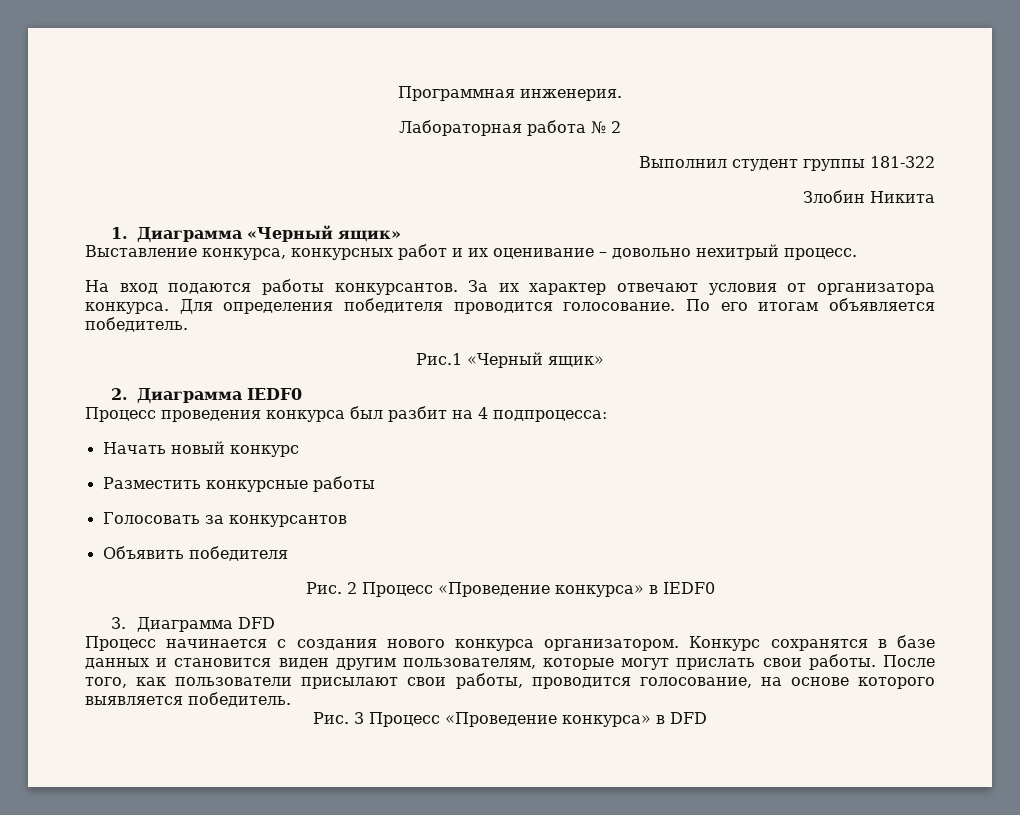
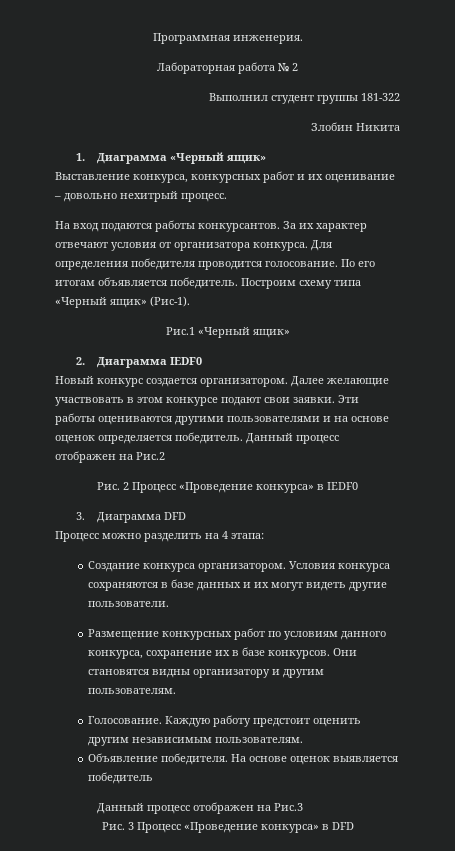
+ Построим схему типа «Черный ящик» (Рис-1).
- Процесс проведения конкурса был разбит на 4 подпроцесса:
- Начать новый конкурс
- Разместить конкурсные работы
- Голосовать за конкурсантов
- Объявить победителя
+ Новый конкурс создается организатором. Далее желающие участвовать в этом конкурсе подают свои заявки. Эти работы оцениваются другими пользователями и на основе оценок определяется победитель. Данный процесс отображен на Рис.2
- Процесс начинается с создания нового конкурса организатором. Конкурс сохранятся в базе данных и становится виден другим пользователям, которые могут прислать свои работы. После того, как пользователи присылают свои работы, проводится голосование, на основе которого выявляется победитель.
+ Процесс можно разделить на 4 этапа:
+ Создание конкурса организатором. Условия конкурса сохраняются в базе данных и их могут видеть другие пользователи.
+ Размещение конкурсных работ по условиям данного конкурса, сохранение их в базе конкурсов. Они становятся видны организатору и другим пользователям.
+ Голосование. Каждую работу предстоит оценить другим независимым пользователям.
+ Объявление победителя. На основе оценок выявляется победитель
+ Данный процесс отображен на Рис.3

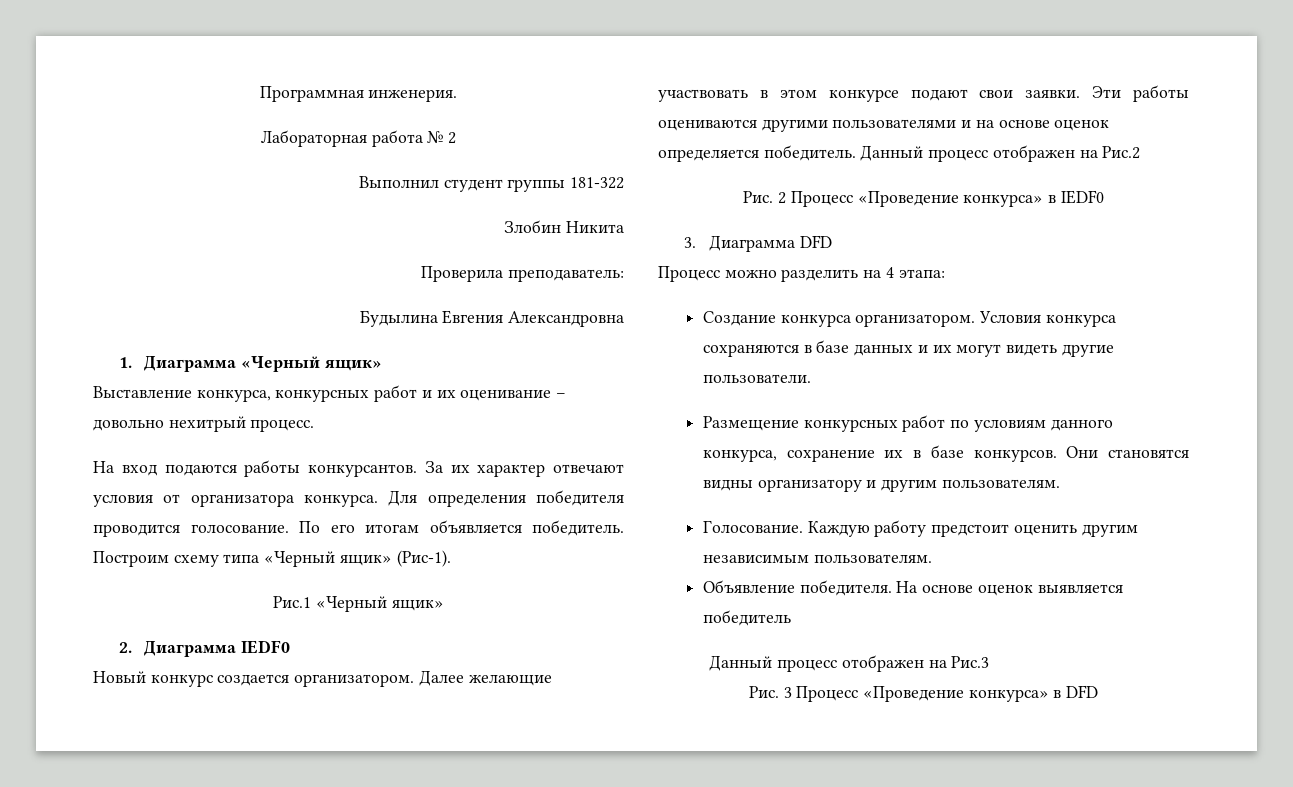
+ Проверила преподаватель:
+ Будылина Евгения Александровна

